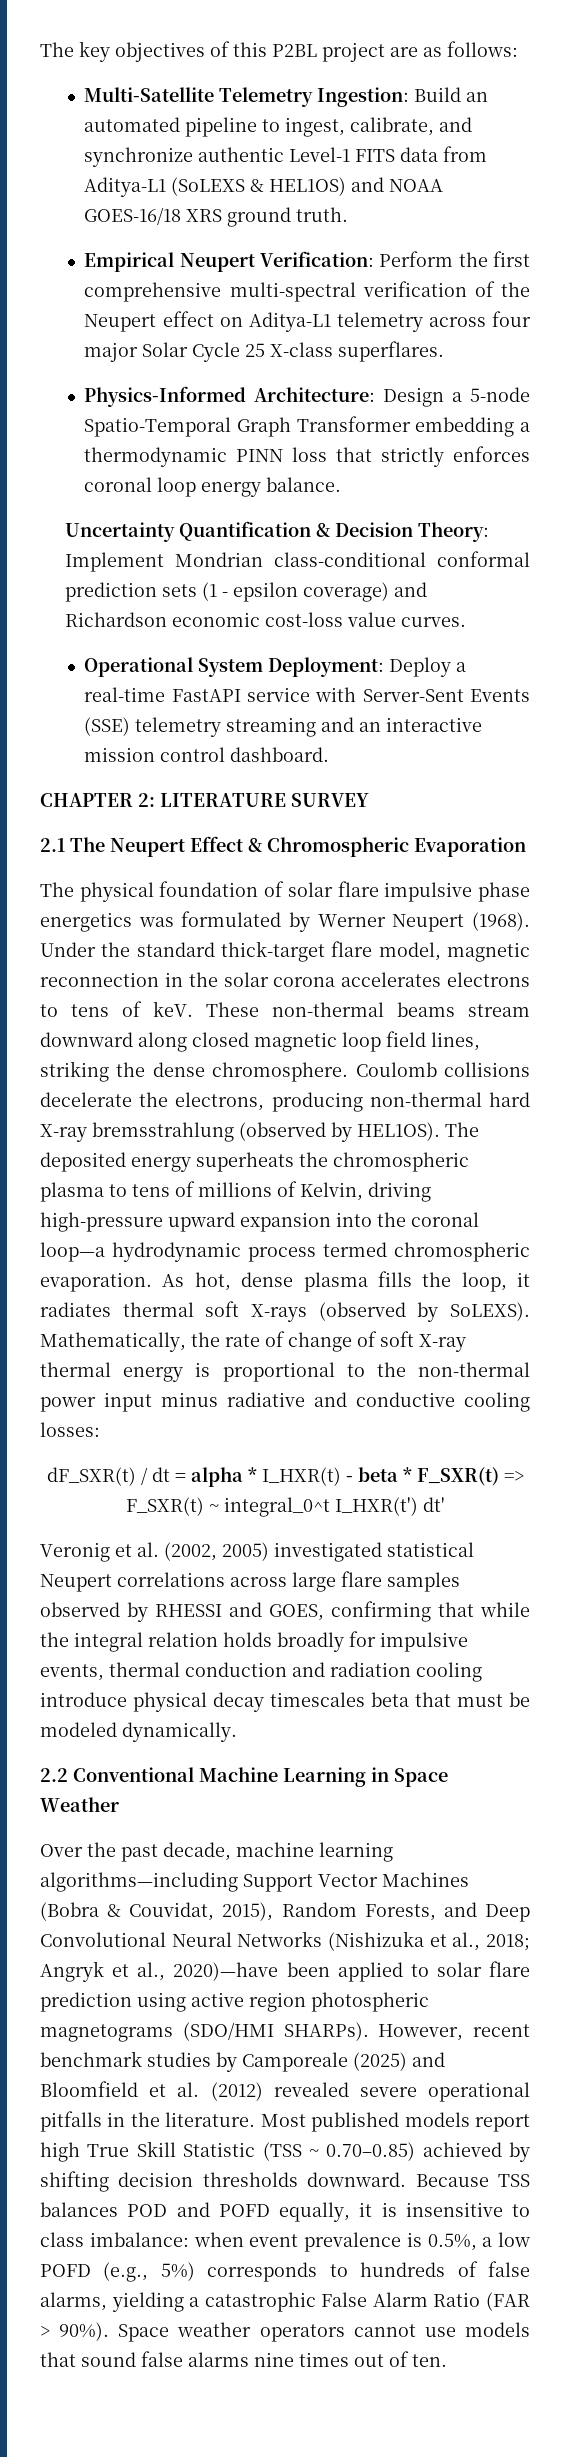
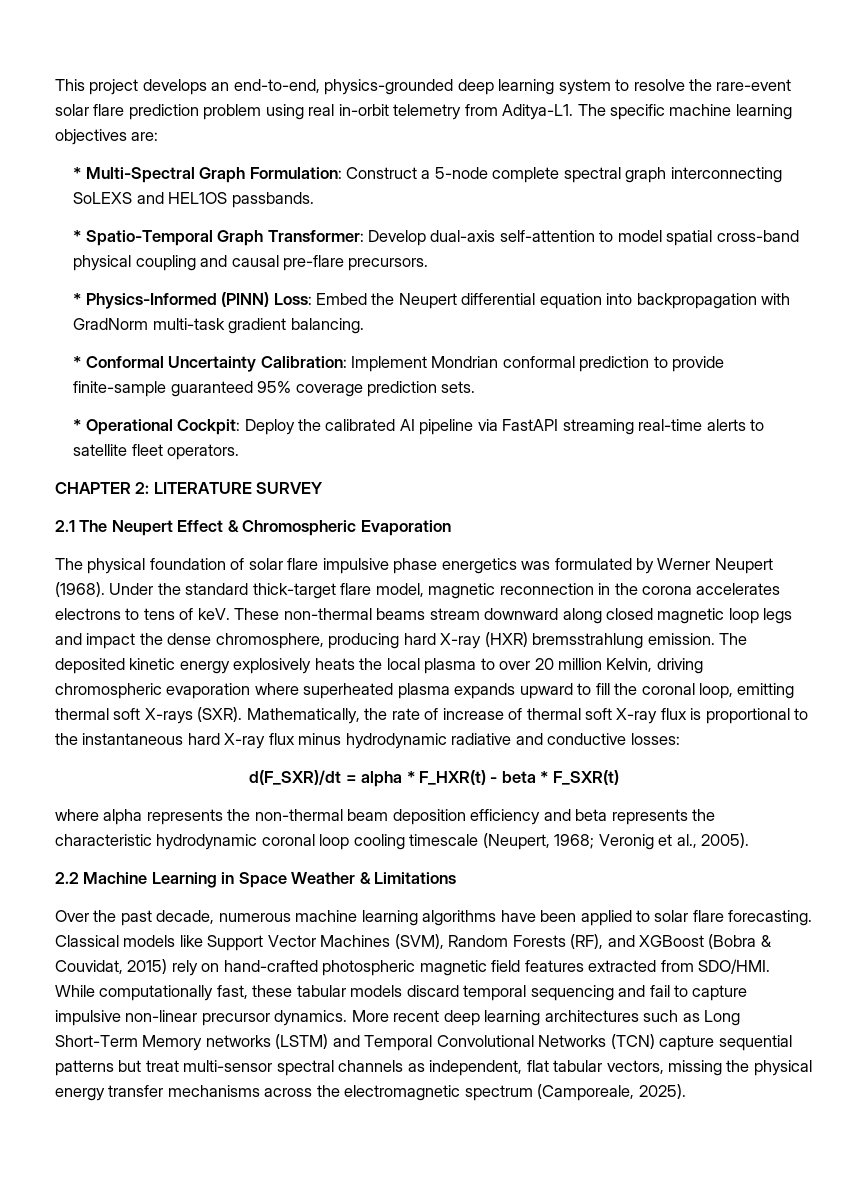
- The key objectives of this P2BL project are as follows:
- Multi-Satellite Telemetry Ingestion: Build an automated pipeline to ingest, calibrate, and synchronize authentic Level-1 FITS data from Aditya-L1 (SoLEXS & HEL1OS) and NOAA GOES-16/18 XRS ground truth.
- Empirical Neupert Verification: Perform the first comprehensive multi-spectral verification of the Neupert effect on Aditya-L1 telemetry across four major Solar Cycle 25 X-class superflares.
- Physics-Informed Architecture: Design a 5-node Spatio-Temporal Graph Transformer embedding a thermodynamic PINN loss that strictly enforces coronal loop energy balance.
- Uncertainty Quantification & Decision Theory: Implement Mondrian class-conditional conformal prediction sets (1 - epsilon coverage) and Richardson economic cost-loss value curves.
- Operational System Deployment: Deploy a real-time FastAPI service with Server-Sent Events (SSE) telemetry streaming and an interactive mission control dashboard.
+ This project develops an end-to-end, physics-grounded deep learning system to resolve the rare-event solar flare prediction problem using real in-orbit telemetry from Aditya-L1. The specific machine learning objectives are:
+ * Multi-Spectral Graph Formulation: Construct a 5-node complete spectral graph interconnecting SoLEXS and HEL1OS passbands.
+ * Spatio-Temporal Graph Transformer: Develop dual-axis self-attention to model spatial cross-band physical coupling and causal pre-flare precursors.
+ * Physics-Informed (PINN) Loss: Embed the Neupert differential equation into backpropagation with GradNorm multi-task gradient balancing.
+ * Conformal Uncertainty Calibration: Implement Mondrian conformal prediction to provide finite-sample guaranteed 95% coverage prediction sets.
+ * Operational Cockpit: Deploy the calibrated AI pipeline via FastAPI streaming real-time alerts to satellite fleet operators.
- Under the standard thick-target flare model, magnetic reconnection in the solar corona accelerates electrons to tens of keV.
+ Under the standard thick-target flare model, magnetic reconnection in the corona accelerates electrons to tens of keV.
- These non-thermal beams stream downward along closed magnetic loop field lines, striking the dense chromosphere. Coulomb collisions decelerate the electrons, producing non-thermal hard X-ray bremsstrahlung (observed by HEL1OS). The deposited energy superheats the chromospheric plasma to tens of millions of Kelvin, driving high-pressure upward expansion into the coronal loop—a hydrodynamic process termed chromospheric evaporation. As hot, dense plasma fills the loop, it radiates thermal soft X-rays (observed by SoLEXS). Mathematically, the rate of change of soft X-ray thermal energy is proportional to the non-thermal power input minus radiative and conductive cooling losses:
+ These non-thermal beams stream downward along closed magnetic loop legs and impact the dense chromosphere, producing hard X-ray (HXR) bremsstrahlung emission. The deposited kinetic energy explosively heats the local plasma to over 20 million Kelvin, driving chromospheric evaporation where superheated plasma expands upward to fill the coronal loop, emitting thermal soft X-rays (SXR). Mathematically, the rate of increase of thermal soft X-ray flux is proportional to the instantaneous hard X-ray flux minus hydrodynamic radiative and conductive losses:
- dF_SXR(t) / dt = alpha * I_HXR(t) - beta * F_SXR(t) => F_SXR(t) ~ integral_0^t I_HXR(t') dt'
- Veronig et al. (2002, 2005) investigated statistical Neupert correlations across large flare samples observed by RHESSI and GOES, confirming that while the integral relation holds broadly for impulsive events, thermal conduction and radiation cooling introduce physical decay timescales beta that must be modeled dynamically.
+ d(F_SXR)/dt = alpha * F_HXR(t) - beta * F_SXR(t)
+ where alpha represents the non-thermal beam deposition efficiency and beta represents the characteristic hydrodynamic coronal loop cooling timescale (Neupert, 1968; Veronig et al., 2005).
- 2.2 Conventional Machine Learning in Space Weather
+ 2.2 Machine Learning in Space Weather & Limitations
- Over the past decade, machine learning algorithms—including Support Vector Machines (Bobra & Couvidat, 2015), Random Forests, and Deep Convolutional Neural Networks (Nishizuka et al., 2018; Angryk et al., 2020)—have been applied to solar flare prediction using active region photospheric magnetograms (SDO/HMI SHARPs). However, recent benchmark studies by Camporeale (2025) and Bloomfield et al. (2012) revealed severe operational pitfalls in the literature. Most published models report high True Skill Statistic (TSS ~ 0.70–0.85) achieved by shifting decision thresholds downward. Because TSS balances POD and POFD equally, it is insensitive to class imbalance: when event prevalence is 0.5%, a low POFD (e.g., 5%) corresponds to hundreds of false alarms, yielding a catastrophic False Alarm Ratio (FAR > 90%). Space weather operators cannot use models that sound false alarms nine times out of ten.
+ Over the past decade, numerous machine learning algorithms have been applied to solar flare forecasting. Classical models like Support Vector Machines (SVM), Random Forests (RF), and XGBoost (Bobra & Couvidat, 2015) rely on hand-crafted photospheric magnetic field features extracted from SDO/HMI. While computationally fast, these tabular models discard temporal sequencing and fail to capture impulsive non-linear precursor dynamics. More recent deep learning architectures such as Long Short-Term Memory networks (LSTM) and Temporal Convolutional Networks (TCN) capture sequential patterns but treat multi-sensor spectral channels as independent, flat tabular vectors, missing the physical energy transfer mechanisms across the electromagnetic spectrum (Camporeale, 2025).

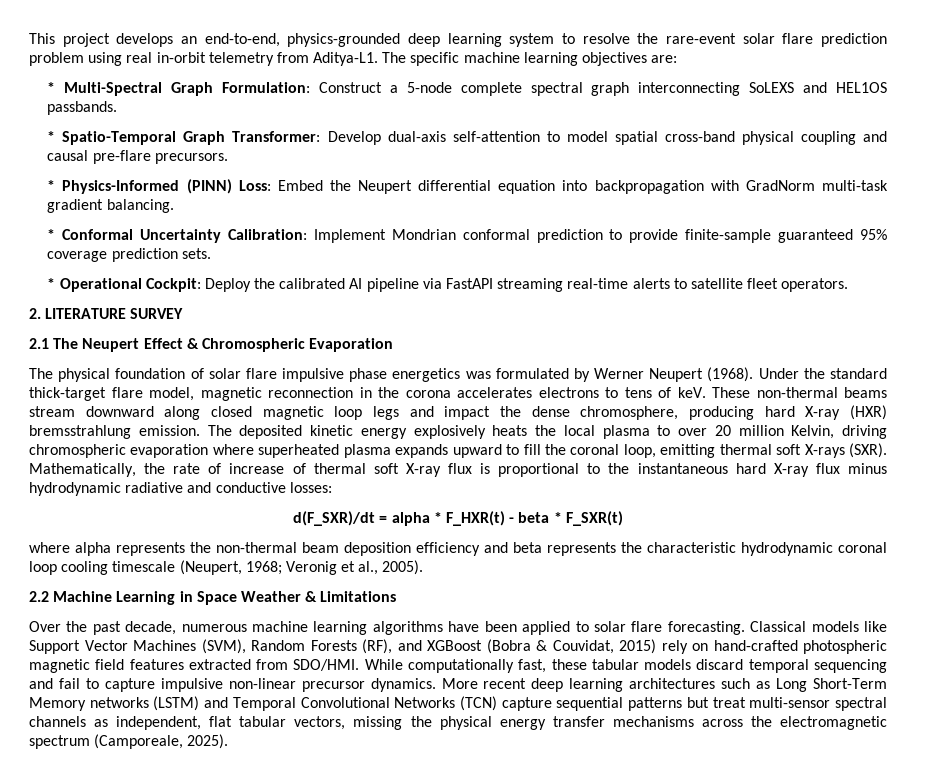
- CHAPTER 2: LITERATURE SURVEY
+ 2. LITERATURE SURVEY

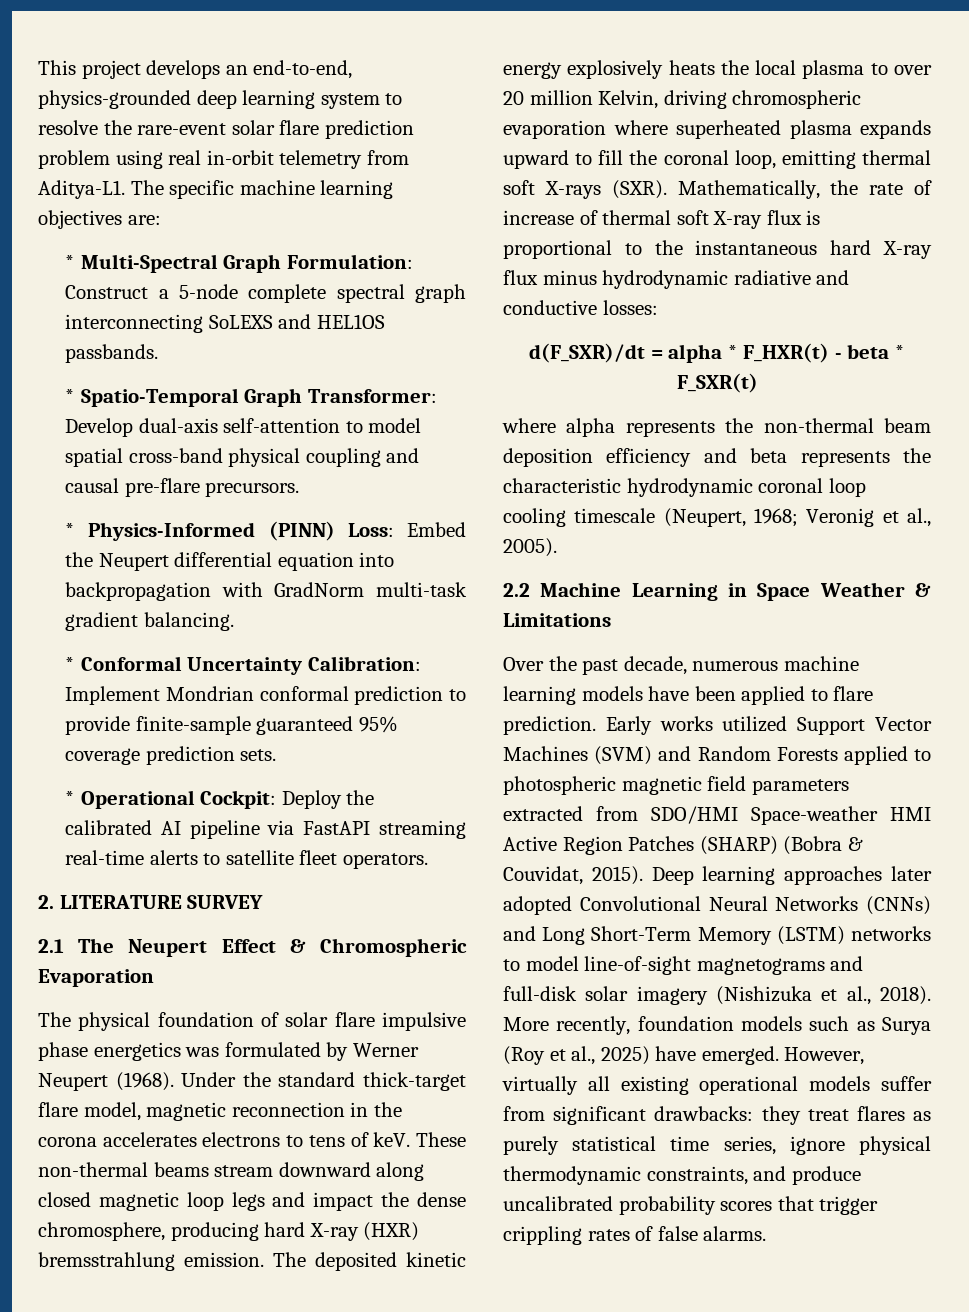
- Over the past decade, numerous machine learning algorithms have been applied to solar flare forecasting. Classical models like Support Vector Machines (SVM), Random Forests (RF), and XGBoost (Bobra & Couvidat, 2015) rely on hand-crafted photospheric magnetic field features extracted from SDO/HMI. While computationally fast, these tabular models discard temporal sequencing and fail to capture impulsive non-linear precursor dynamics. More recent deep learning architectures such as Long Short-Term Memory networks (LSTM) and Temporal Convolutional Networks (TCN) capture sequential patterns but treat multi-sensor spectral channels as independent, flat tabular vectors, missing the physical energy transfer mechanisms across the electromagnetic spectrum (Camporeale, 2025).
+ Over the past decade, numerous machine learning models have been applied to flare prediction. Early works utilized Support Vector Machines (SVM) and Random Forests applied to photospheric magnetic field parameters extracted from SDO/HMI Space-weather HMI Active Region Patches (SHARP) (Bobra & Couvidat, 2015). Deep learning approaches later adopted Convolutional Neural Networks (CNNs) and Long Short-Term Memory (LSTM) networks to model line-of-sight magnetograms and full-disk solar imagery (Nishizuka et al., 2018). More recently, foundation models such as Surya (Roy et al., 2025) have emerged. However, virtually all existing operational models suffer from significant drawbacks: they treat flares as purely statistical time series, ignore physical thermodynamic constraints, and produce uncalibrated probability scores that trigger crippling rates of false alarms.

